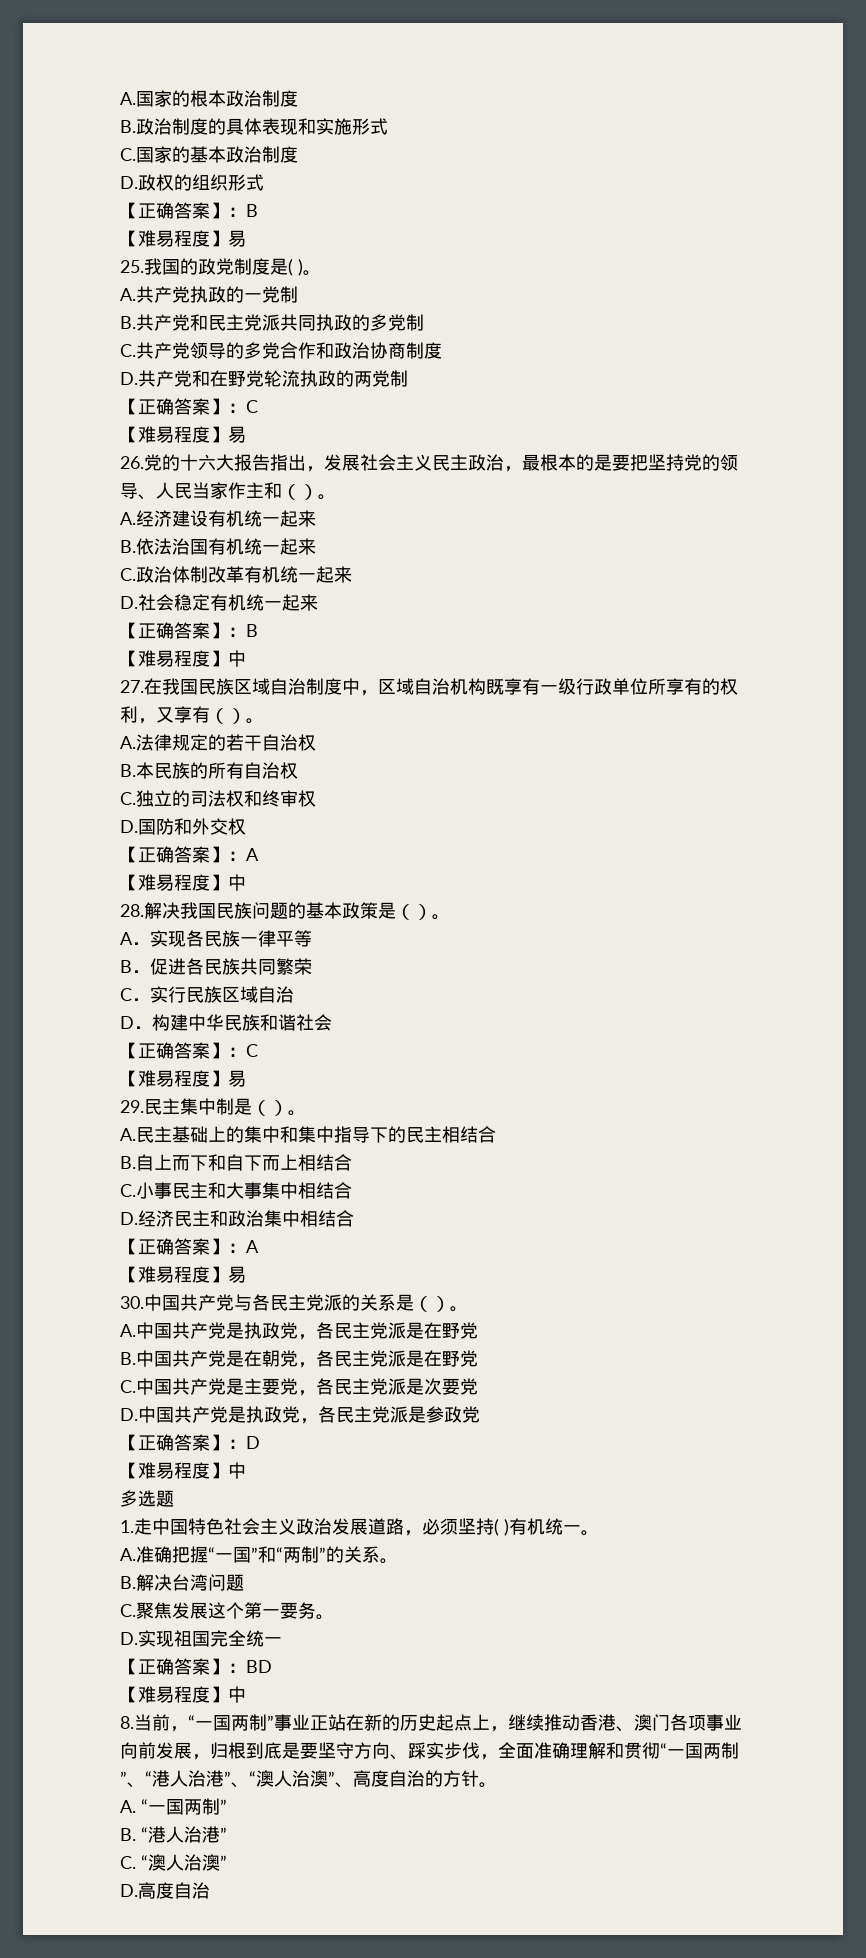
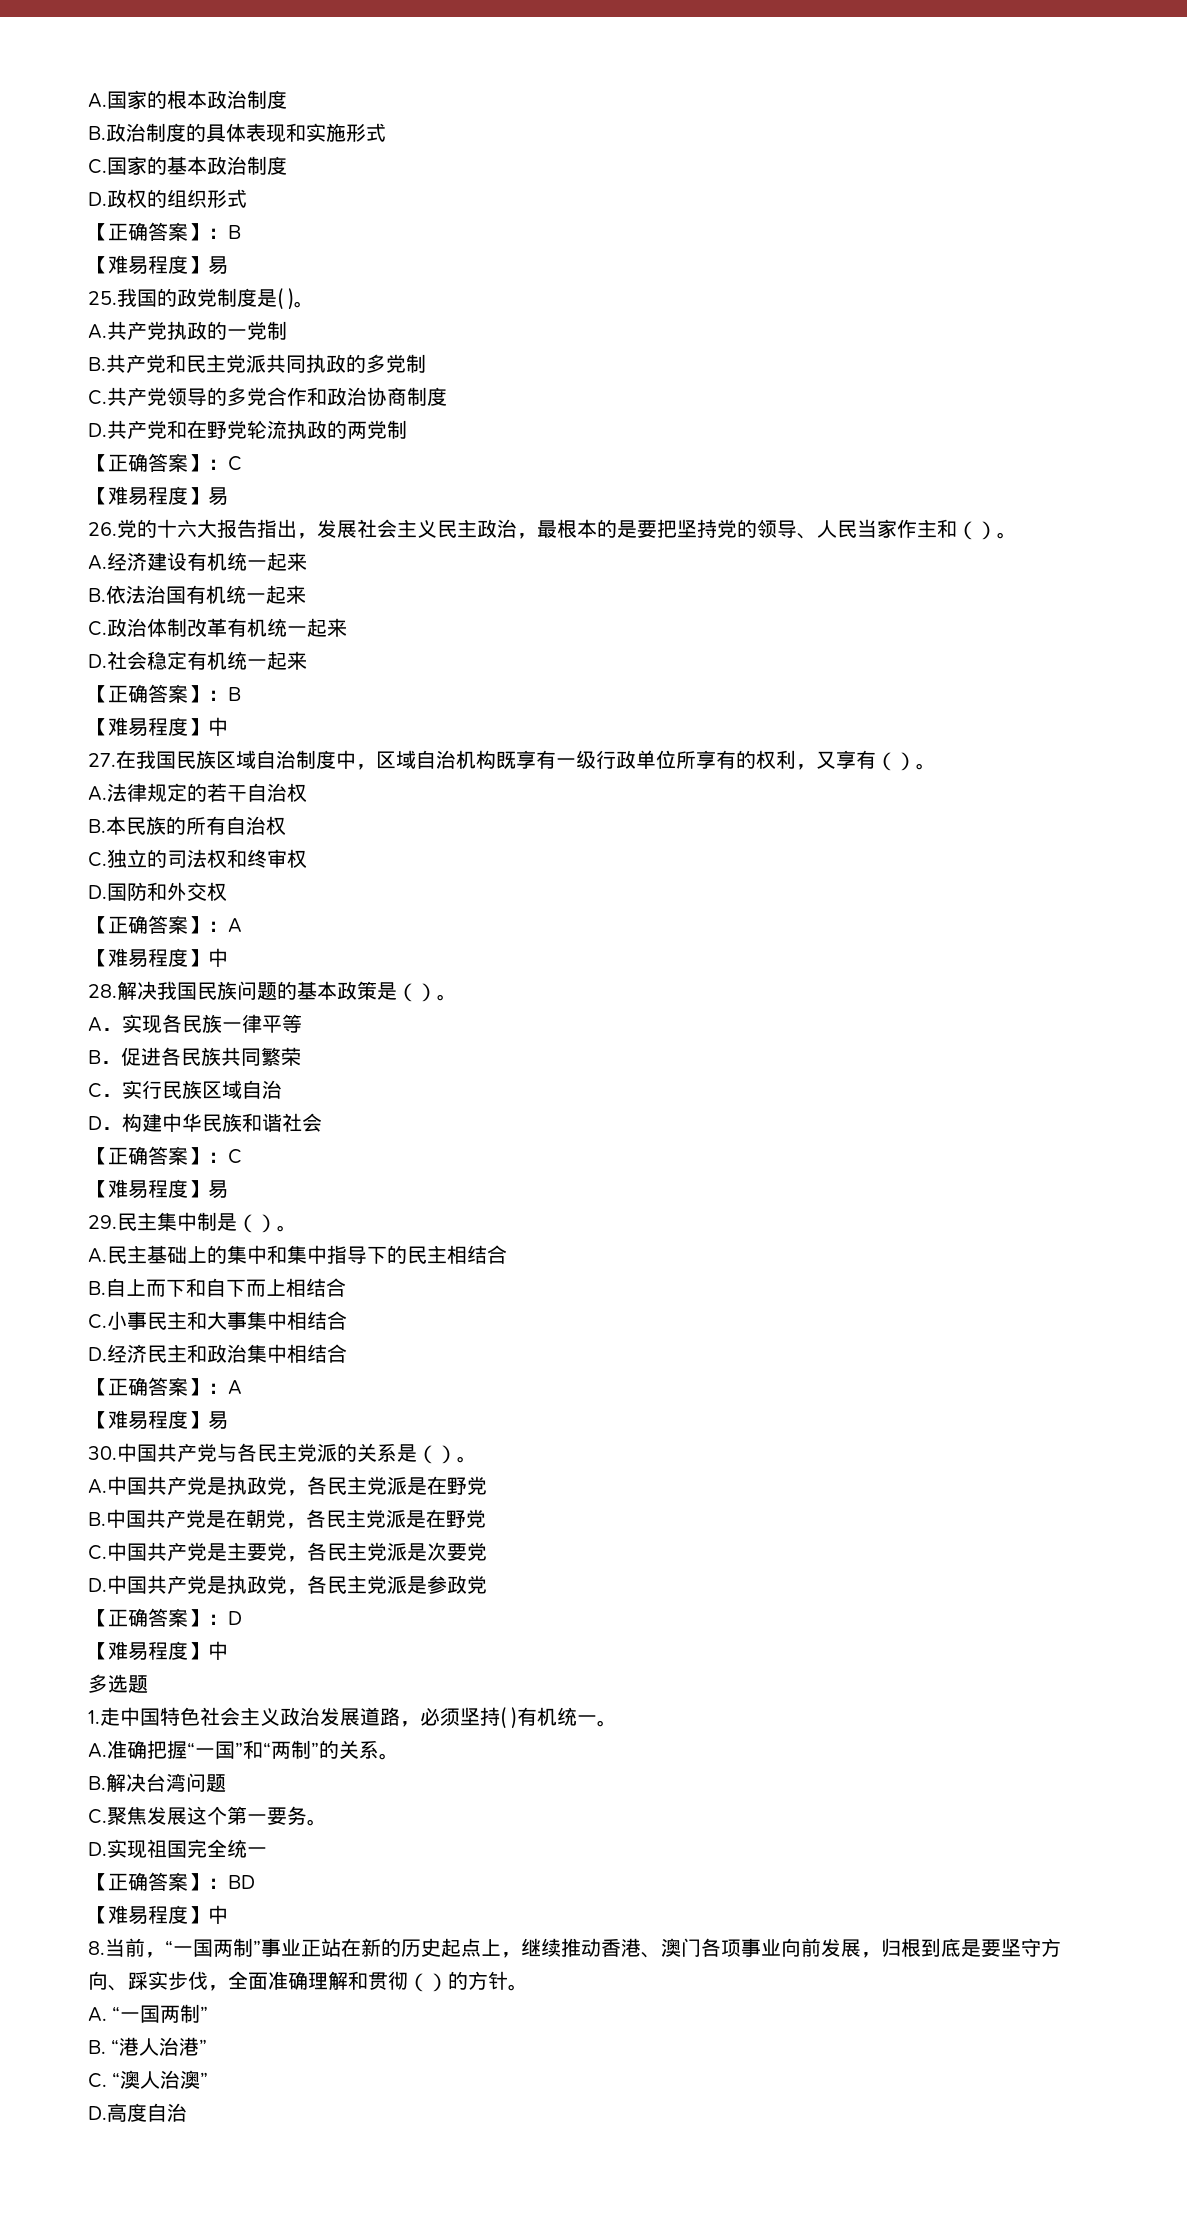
- 8.当前，“一国两制”事业正站在新的历史起点上，继续推动香港、澳门各项事业向前发展，归根到底是要坚守方向、踩实步伐，全面准确理解和贯彻“一国两制”、“港人治港”、“澳人治澳”、高度自治的方针。
+ 8.当前，“一国两制”事业正站在新的历史起点上，继续推动香港、澳门各项事业向前发展，归根到底是要坚守方向、踩实步伐，全面准确理解和贯彻（）的方针。

